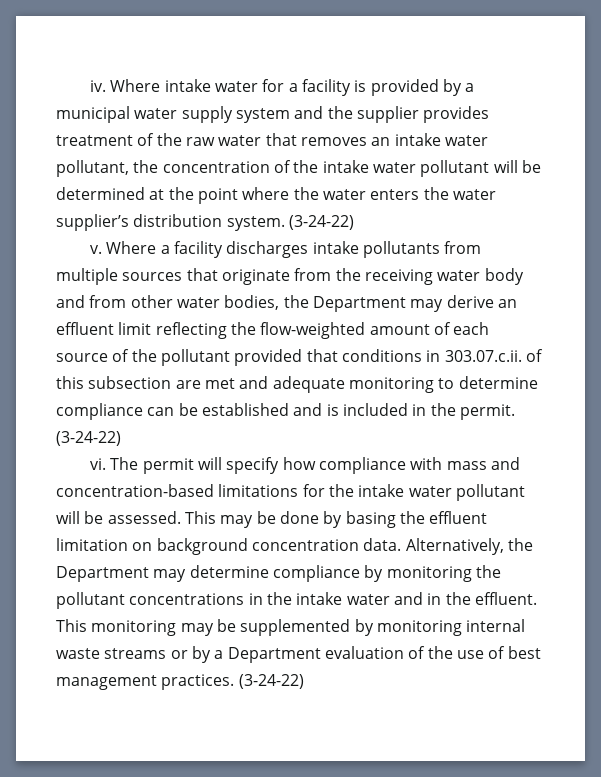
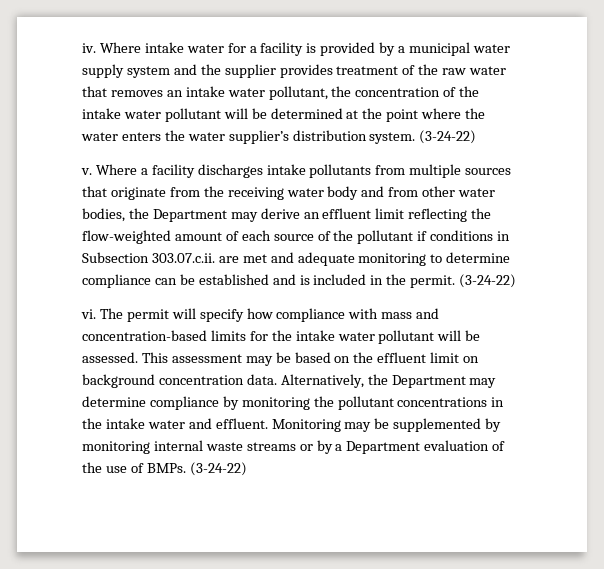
- Where a facility discharges intake pollutants from multiple sources that originate from the receiving water body and from other water bodies, the Department may derive an effluent limit reflecting the flow-weighted amount of each source of the pollutant provided that conditions in 303.07.c.ii. of this subsection are met and adequate monitoring to determine compliance can be established and is included in the permit.
+ Where a facility discharges intake pollutants from multiple sources that originate from the receiving water body and from other water bodies, the Department may derive an effluent limit reflecting the flow-weighted amount of each source of the pollutant if conditions in Subsection 303.07.c.ii. are met and adequate monitoring to determine compliance can be established and is included in the permit.
- The permit will specify how compliance with mass and concentration-based limitations for the intake water pollutant will be assessed.
+ The permit will specify how compliance with mass and concentration-based limits for the intake water pollutant will be assessed.
- This may be done by basing the effluent limitation on background concentration data.
+ This assessment may be based on the effluent limit on background concentration data.
- Alternatively, the Department may determine compliance by monitoring the pollutant concentrations in the intake water and in the effluent. This monitoring may be supplemented by monitoring internal waste streams or by a Department evaluation of the use of best management practices.
+ Alternatively, the Department may determine compliance by monitoring the pollutant concentrations in the intake water and effluent. Monitoring may be supplemented by monitoring internal waste streams or by a Department evaluation of the use of BMPs.

